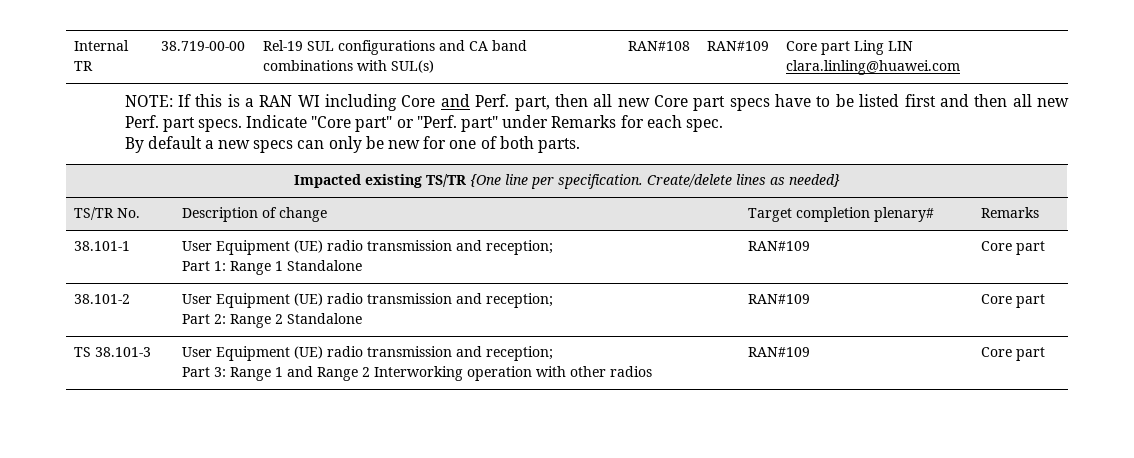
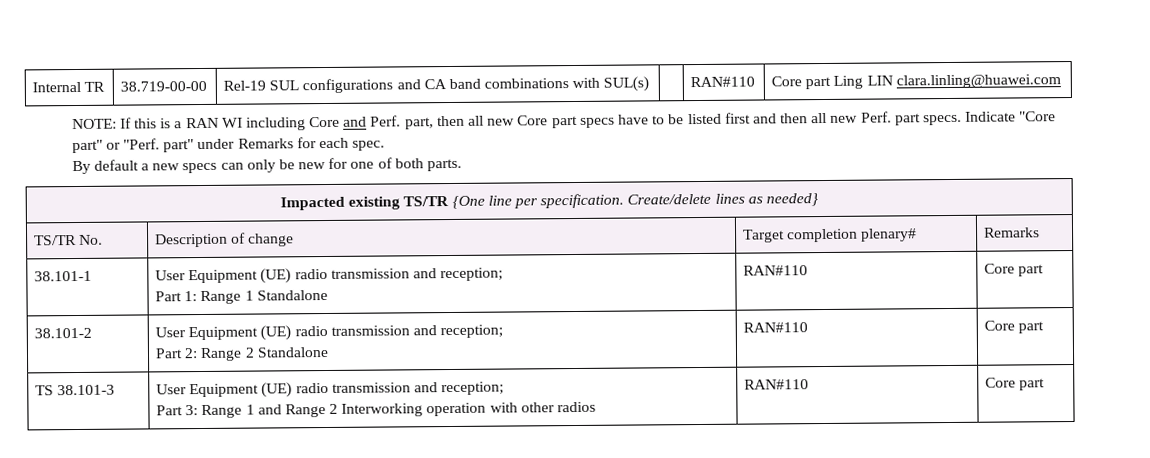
- Internal TR | 38.719-00-00 | Rel-19 SUL configurations and CA band combinations with SUL(s) | RAN#108 | RAN#109 | Core part Ling LIN clara.linling@huawei.com
+ Internal TR | 38.719-00-00 | Rel-19 SUL configurations and CA band combinations with SUL(s) | | RAN#110 | Core part Ling LIN clara.linling@huawei.com
  38.101-1 | User Equipment (UE) radio transmission and reception;
- Part 1: Range 1 Standalone | RAN#109 | Core part
+ Part 1: Range 1 Standalone | RAN#110 | Core part
  38.101-2 | User Equipment (UE) radio transmission and reception;
- Part 2: Range 2 Standalone | RAN#109 | Core part
+ Part 2: Range 2 Standalone | RAN#110 | Core part
  TS 38.101-3 | User Equipment (UE) radio transmission and reception;
- Part 3: Range 1 and Range 2 Interworking operation with other radios | RAN#109 | Core part
+ Part 3: Range 1 and Range 2 Interworking operation with other radios | RAN#110 | Core part

